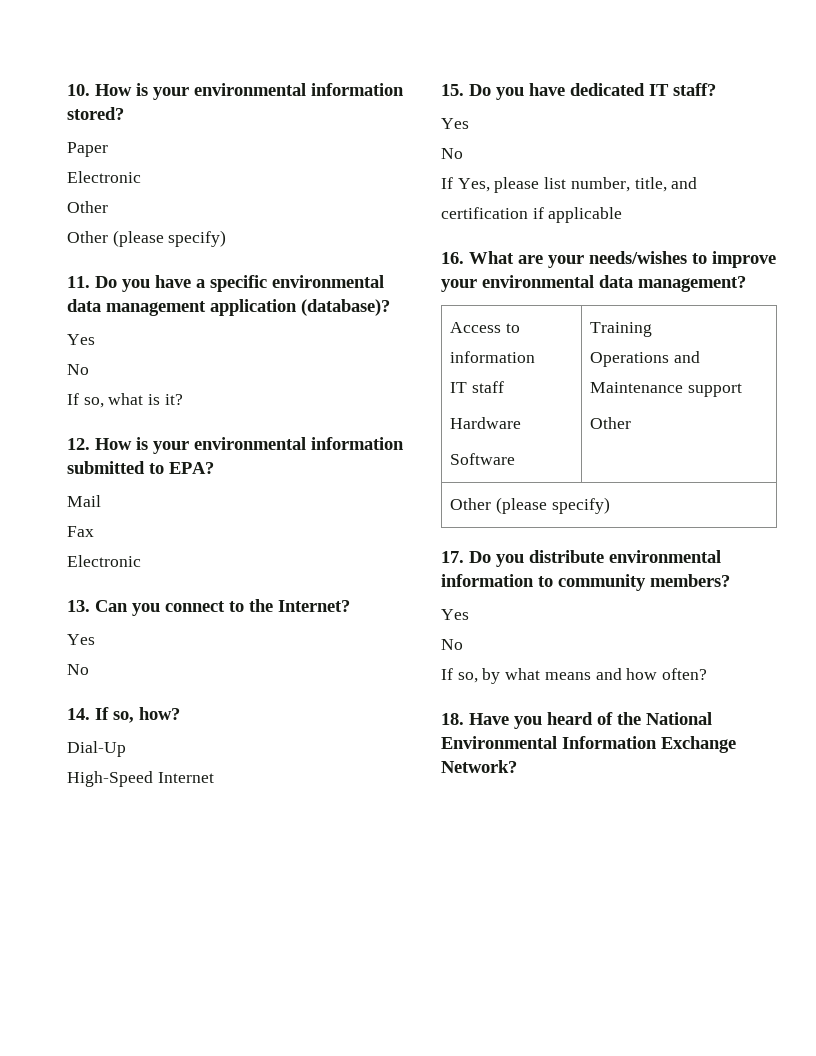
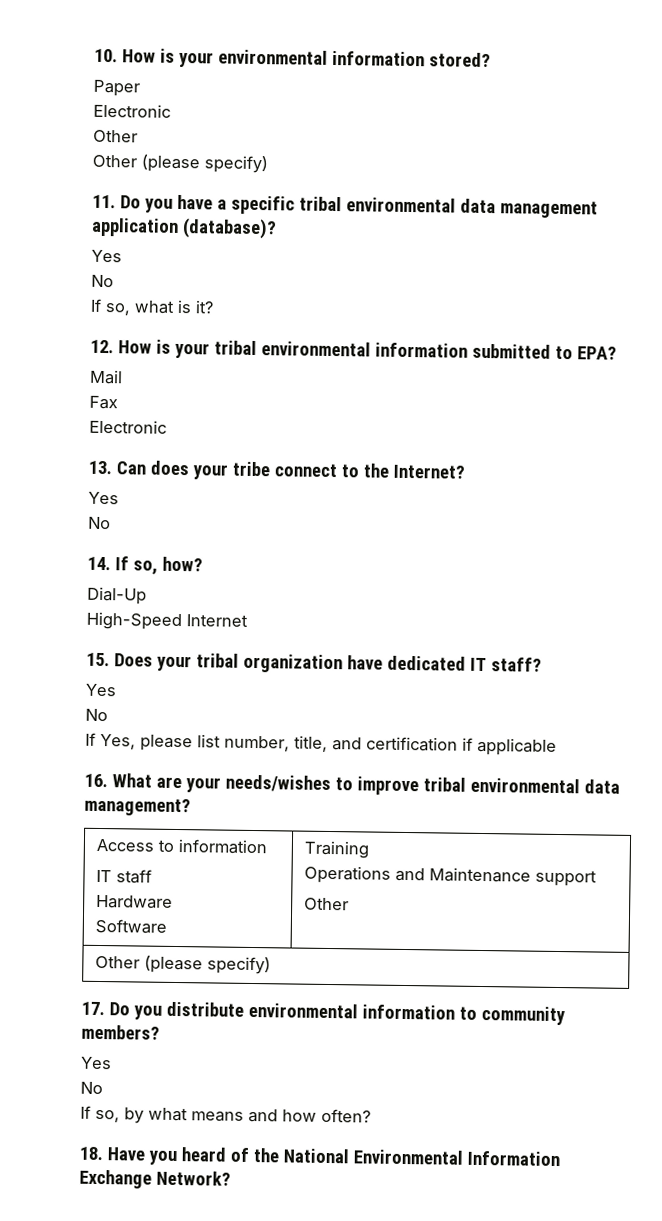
- 11. Do you have a specific environmental data management application (database)?
+ 11. Do you have a specific tribal environmental data management application (database)?
- 12. How is your environmental information submitted to EPA?
+ 12. How is your tribal environmental information submitted to EPA?
- 13. Can you connect to the Internet?
+ 13. Can does your tribe connect to the Internet?
- 15. Do you have dedicated IT staff?
+ 15. Does your tribal organization have dedicated IT staff?
- 16. What are your needs/wishes to improve your environmental data management?
+ 16. What are your needs/wishes to improve tribal environmental data management?

